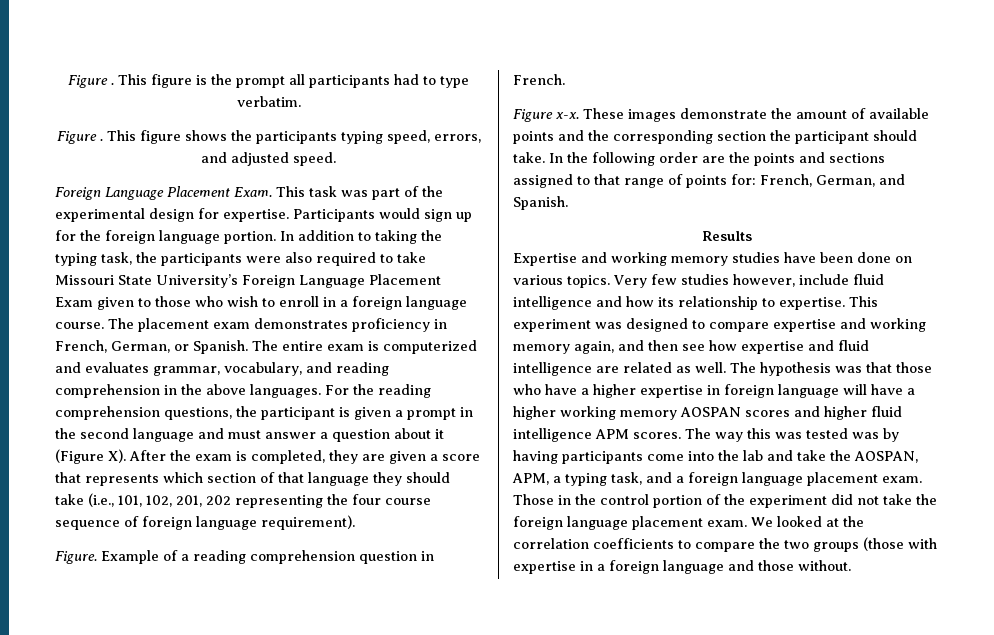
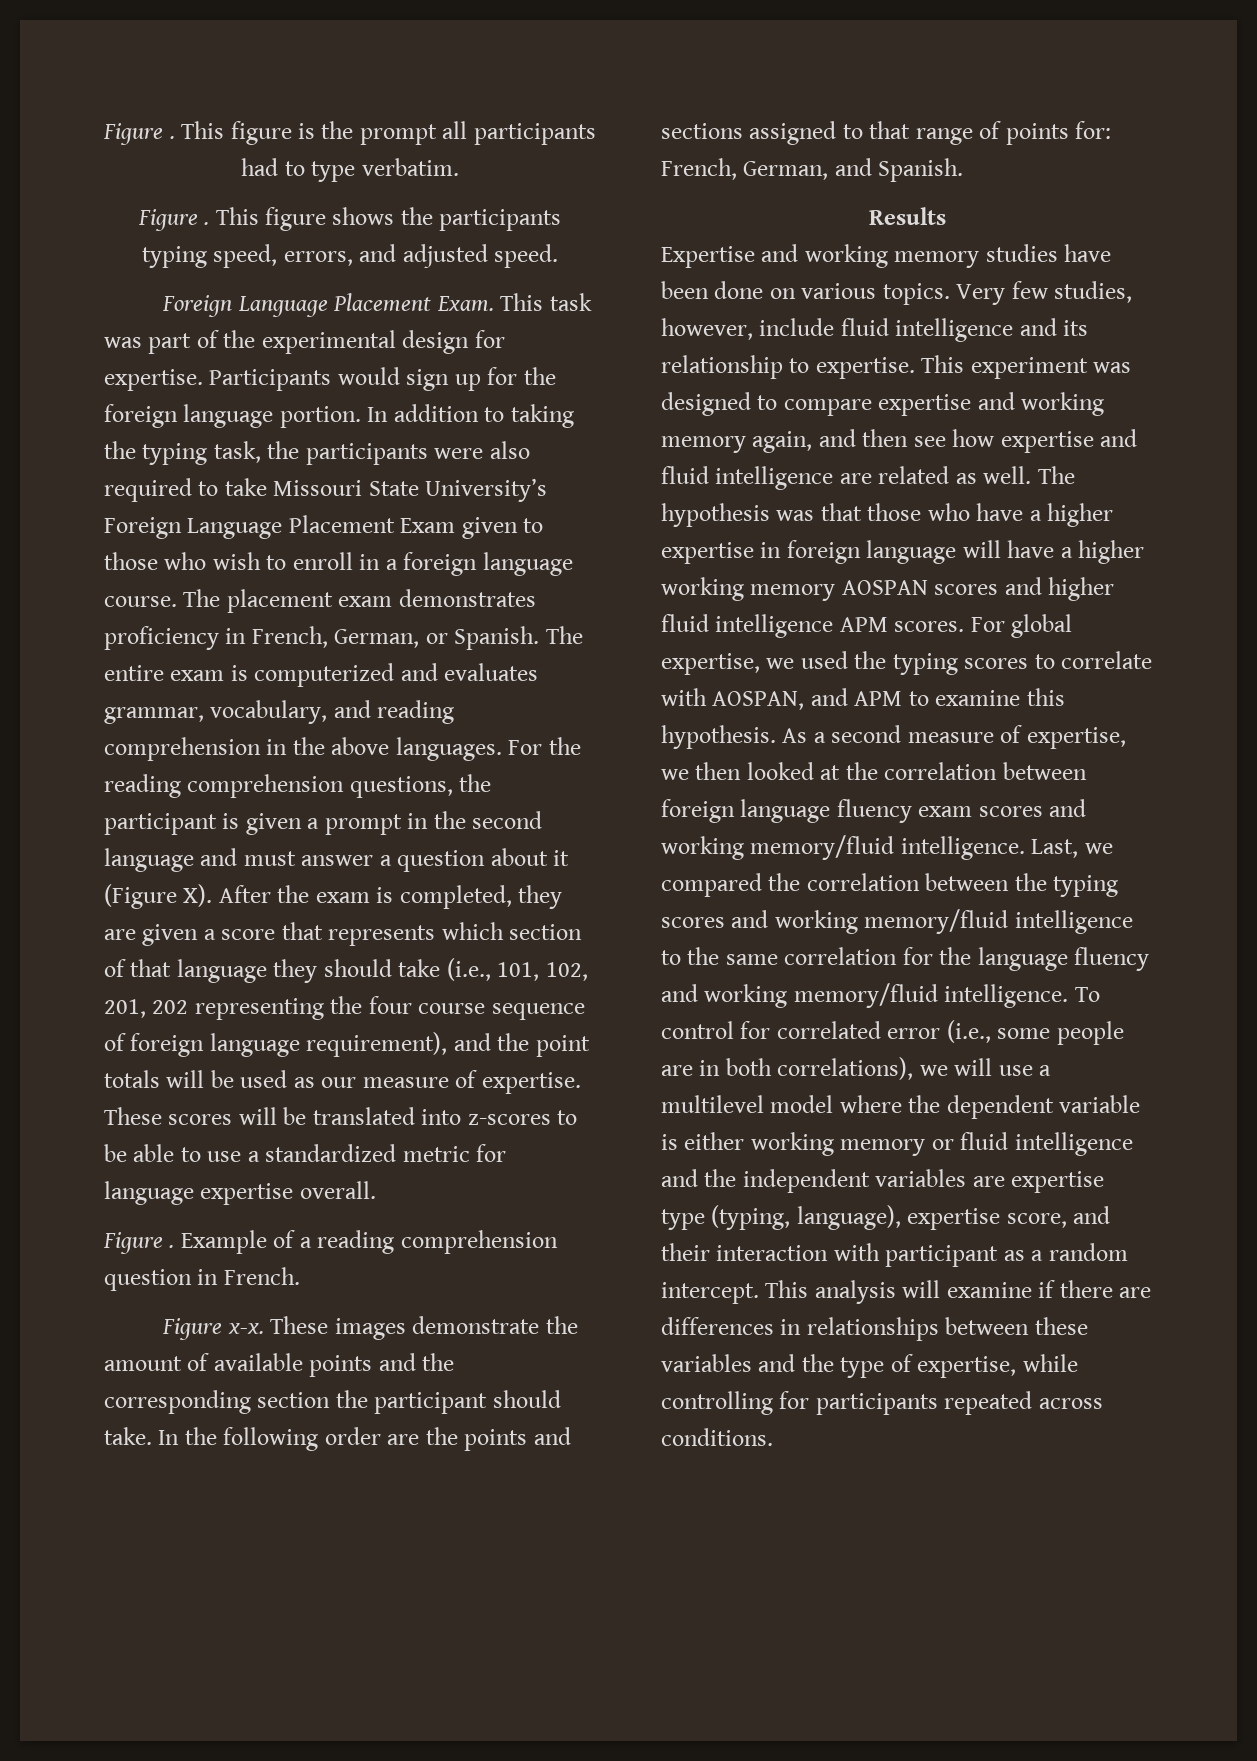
- For the reading comprehension questions, the participant is given a prompt in the second language and must answer a question about it (Figure X). After the exam is completed, they are given a score that represents which section of that language they should take (i.e., 101, 102, 201, 202 representing the four course sequence of foreign language requirement).
- Figure.
+ For the reading comprehension questions, the participant is given a prompt in the second language and must answer a question about it (Figure X). After the exam is completed, they are given a score that represents which section of that language they should take (i.e., 101, 102, 201, 202 representing the four course sequence of foreign language requirement), and the point totals will be used as our measure of expertise. These scores will be translated into z-scores to be able to use a standardized metric for language expertise overall.
+ Figure .
- Very few studies however, include fluid intelligence and how its relationship to expertise.
+ Very few studies, however, include fluid intelligence and its relationship to expertise.
- The way this was tested was by having participants come into the lab and take the AOSPAN, APM, a typing task, and a foreign language placement exam. Those in the control portion of the experiment did not take the foreign language placement exam. We looked at the correlation coefficients to compare the two groups (those with expertise in a foreign language and those without.
+ For global expertise, we used the typing scores to correlate with AOSPAN, and APM to examine this hypothesis. As a second measure of expertise, we then looked at the correlation between foreign language fluency exam scores and working memory/fluid intelligence. Last, we compared the correlation between the typing scores and working memory/fluid intelligence to the same correlation for the language fluency and working memory/fluid intelligence. To control for correlated error (i.e., some people are in both correlations), we will use a multilevel model where the dependent variable is either working memory or fluid intelligence and the independent variables are expertise type (typing, language), expertise score, and their interaction with participant as a random intercept. This analysis will examine if there are differences in relationships between these variables and the type of expertise, while controlling for participants repeated across conditions.

